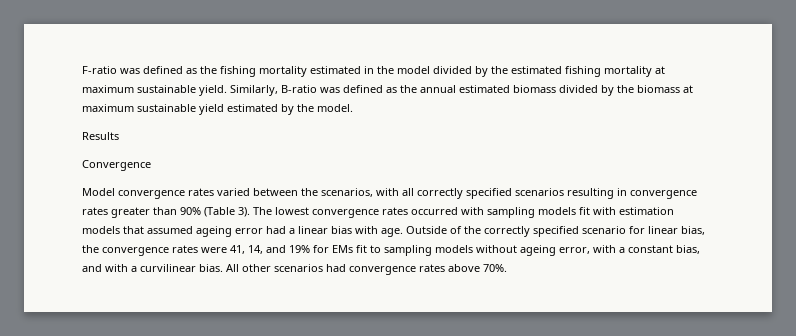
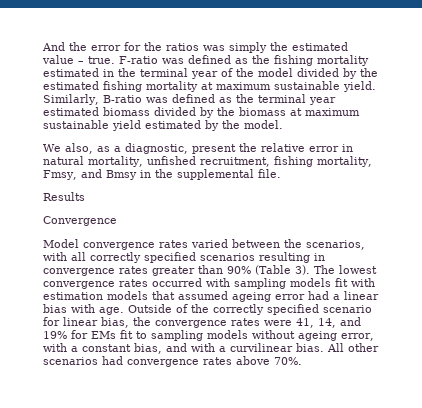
+ And the error for the ratios was simply the estimated value – true.
- F-ratio was defined as the fishing mortality estimated in the model divided by the estimated fishing mortality at maximum sustainable yield.
+ F-ratio was defined as the fishing mortality estimated in the terminal year of the model divided by the estimated fishing mortality at maximum sustainable yield.
- Similarly, B-ratio was defined as the annual estimated biomass divided by the biomass at maximum sustainable yield estimated by the model.
+ Similarly, B-ratio was defined as the terminal year estimated biomass divided by the biomass at maximum sustainable yield estimated by the model.
+ We also, as a diagnostic, present the relative error in natural mortality, unfished recruitment, fishing mortality, Fmsy, and Bmsy in the supplemental file.

